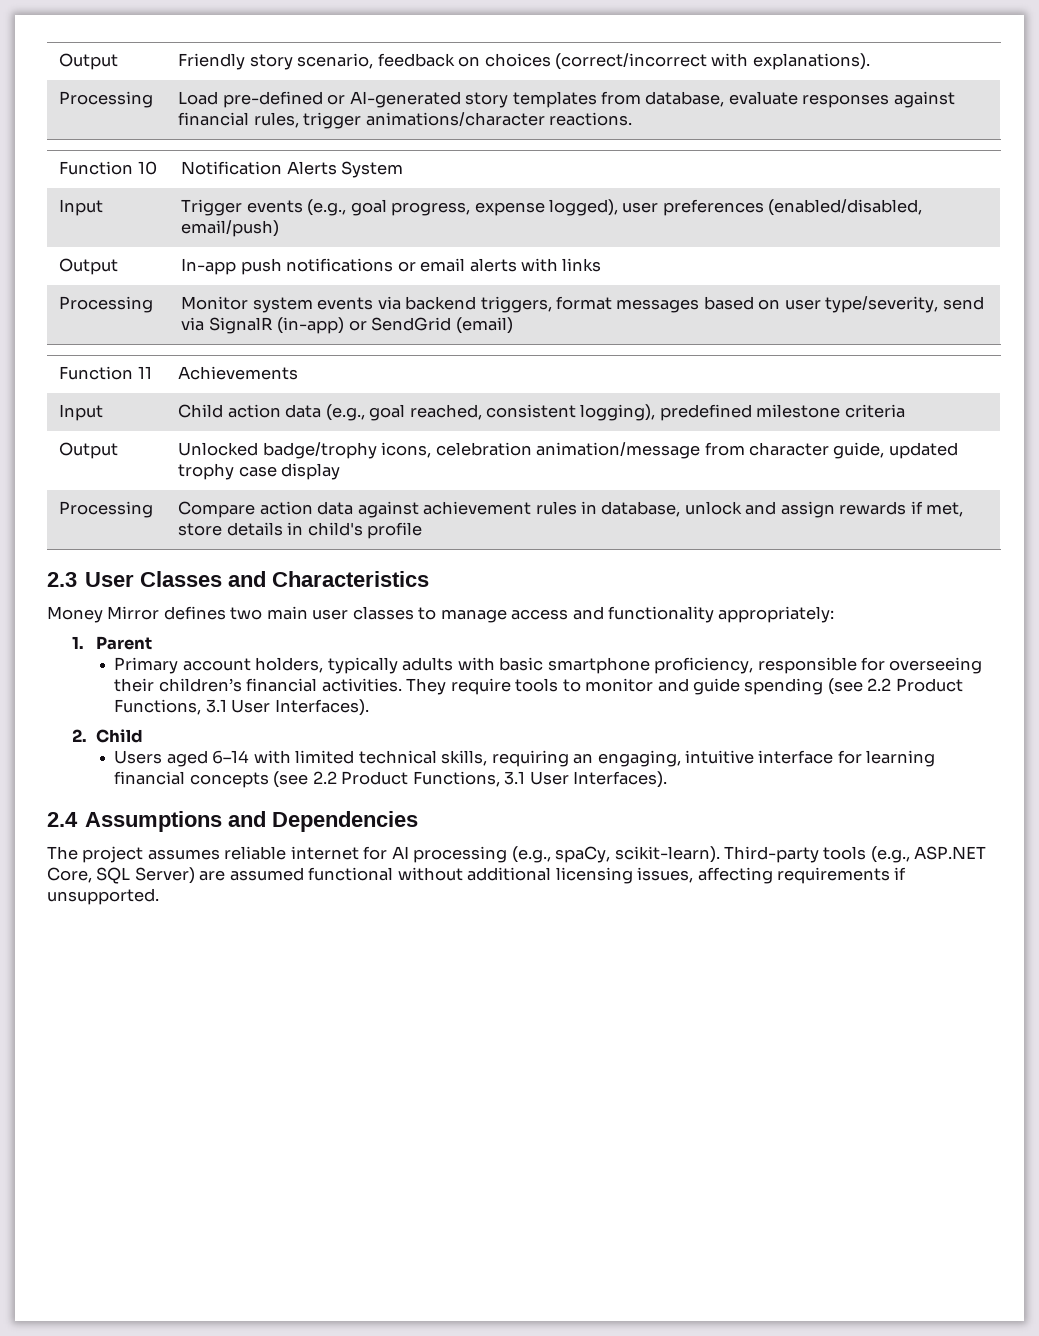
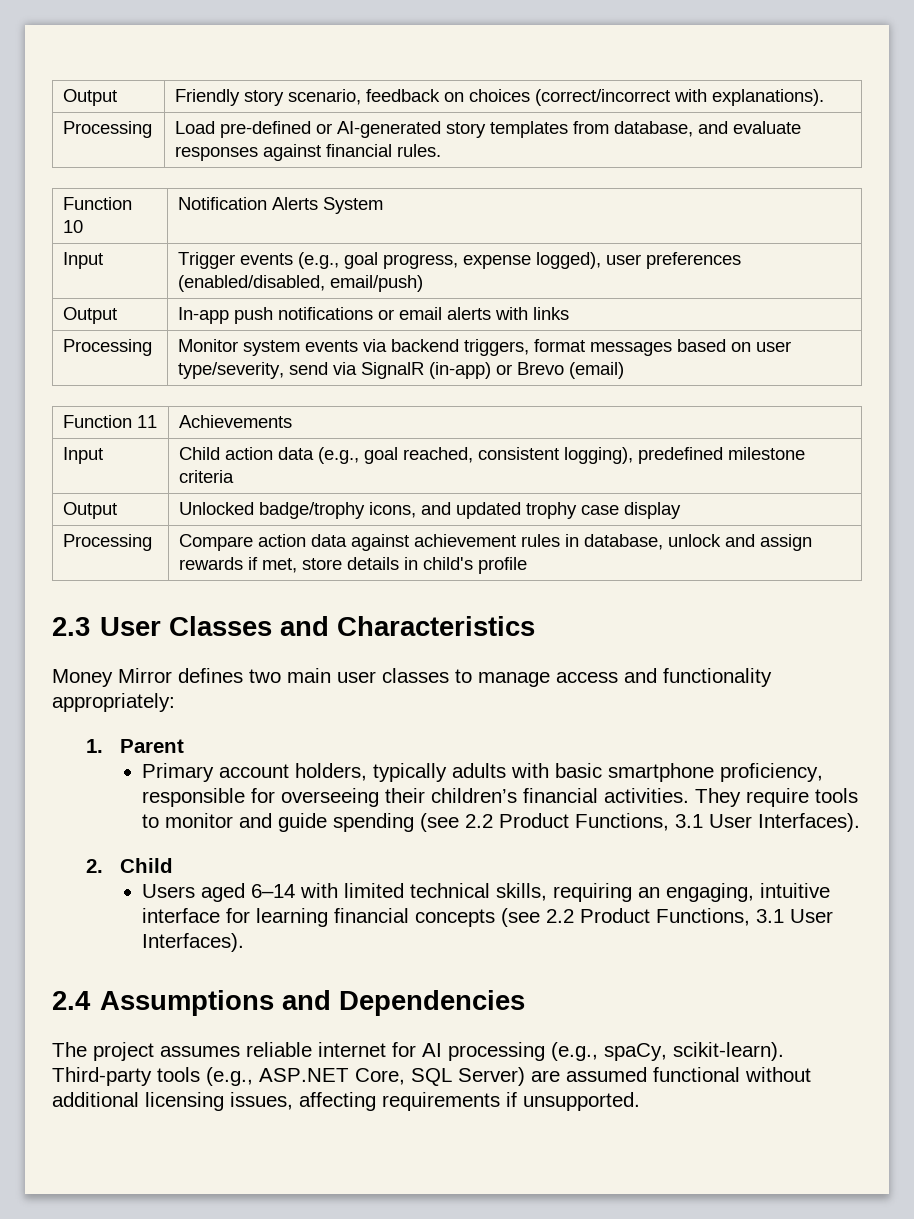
- Processing | Load pre-defined or AI-generated story templates from database, evaluate responses against financial rules, trigger animations/character reactions.
+ Processing | Load pre-defined or AI-generated story templates from database, and evaluate responses against financial rules.
- Processing | Monitor system events via backend triggers, format messages based on user type/severity, send via SignalR (in-app) or SendGrid (email)
+ Processing | Monitor system events via backend triggers, format messages based on user type/severity, send via SignalR (in-app) or Brevo (email)
- Output | Unlocked badge/trophy icons, celebration animation/message from character guide, updated trophy case display
+ Output | Unlocked badge/trophy icons, and updated trophy case display

